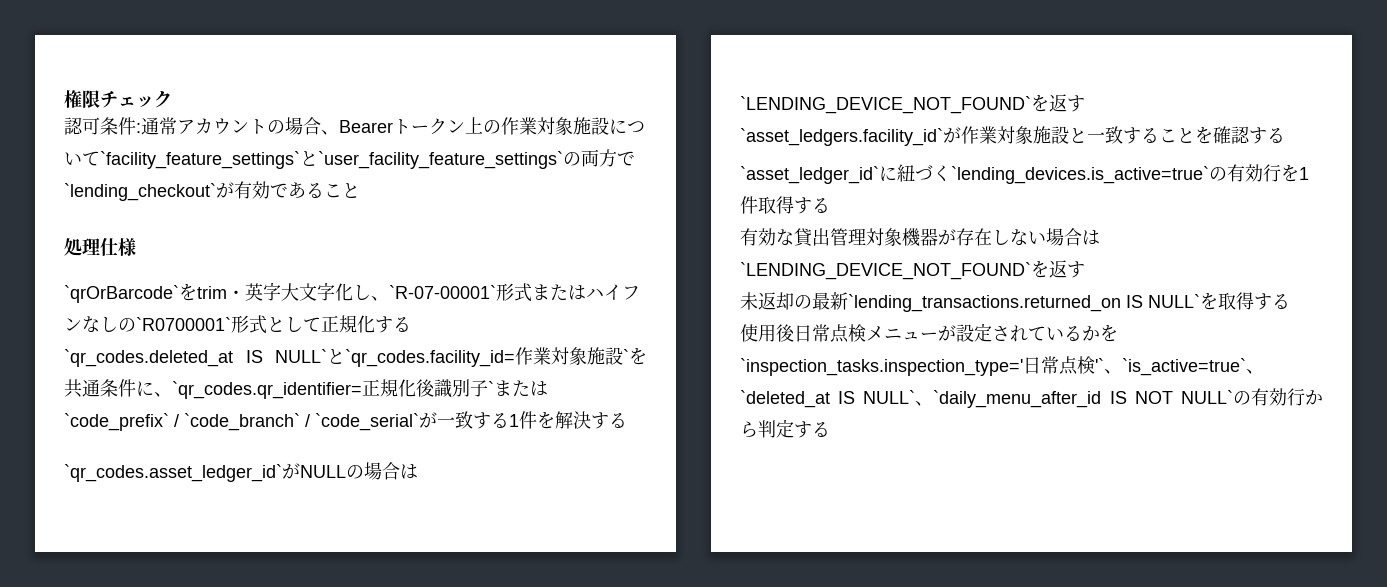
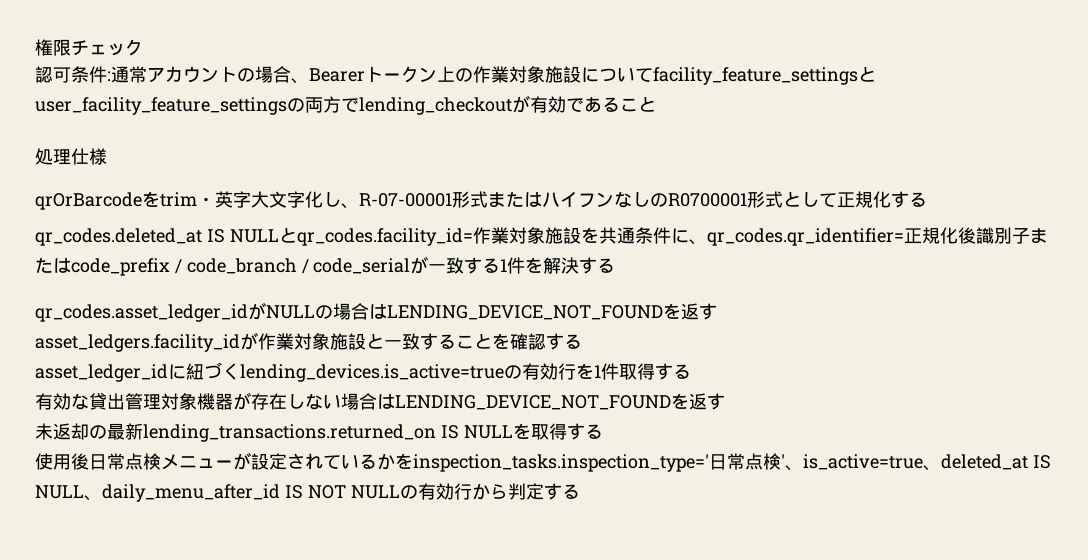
- 認可条件:通常アカウントの場合、Bearerトークン上の作業対象施設について`facility_feature_settings`と`user_facility_feature_settings`の両方で`lending_checkout`が有効であること
+ 認可条件:通常アカウントの場合、Bearerトークン上の作業対象施設についてfacility_feature_settingsとuser_facility_feature_settingsの両方でlending_checkoutが有効であること
- `qrOrBarcode`をtrim・英字大文字化し、`R-07-00001`形式またはハイフンなしの`R0700001`形式として正規化する
+ qrOrBarcodeをtrim・英字大文字化し、R-07-00001形式またはハイフンなしのR0700001形式として正規化する
- `qr_codes.deleted_at IS NULL`と`qr_codes.facility_id=作業対象施設`を共通条件に、`qr_codes.qr_identifier=正規化後識別子`または`code_prefix` / `code_branch` / `code_serial`が一致する1件を解決する
+ qr_codes.deleted_at IS NULLとqr_codes.facility_id=作業対象施設を共通条件に、qr_codes.qr_identifier=正規化後識別子またはcode_prefix / code_branch / code_serialが一致する1件を解決する
- `qr_codes.asset_ledger_id`がNULLの場合は`LENDING_DEVICE_NOT_FOUND`を返す
- `asset_ledgers.facility_id`が作業対象施設と一致することを確認する
+ qr_codes.asset_ledger_idがNULLの場合はLENDING_DEVICE_NOT_FOUNDを返す
+ asset_ledgers.facility_idが作業対象施設と一致することを確認する
- `asset_ledger_id`に紐づく`lending_devices.is_active=true`の有効行を1件取得する
+ asset_ledger_idに紐づくlending_devices.is_active=trueの有効行を1件取得する
- 有効な貸出管理対象機器が存在しない場合は`LENDING_DEVICE_NOT_FOUND`を返す
+ 有効な貸出管理対象機器が存在しない場合はLENDING_DEVICE_NOT_FOUNDを返す
- 未返却の最新`lending_transactions.returned_on IS NULL`を取得する
+ 未返却の最新lending_transactions.returned_on IS NULLを取得する
- 使用後日常点検メニューが設定されているかを`inspection_tasks.inspection_type='日常点検'`、`is_active=true`、`deleted_at IS NULL`、`daily_menu_after_id IS NOT NULL`の有効行から判定する
+ 使用後日常点検メニューが設定されているかをinspection_tasks.inspection_type='日常点検'、is_active=true、deleted_at IS NULL、daily_menu_after_id IS NOT NULLの有効行から判定する

